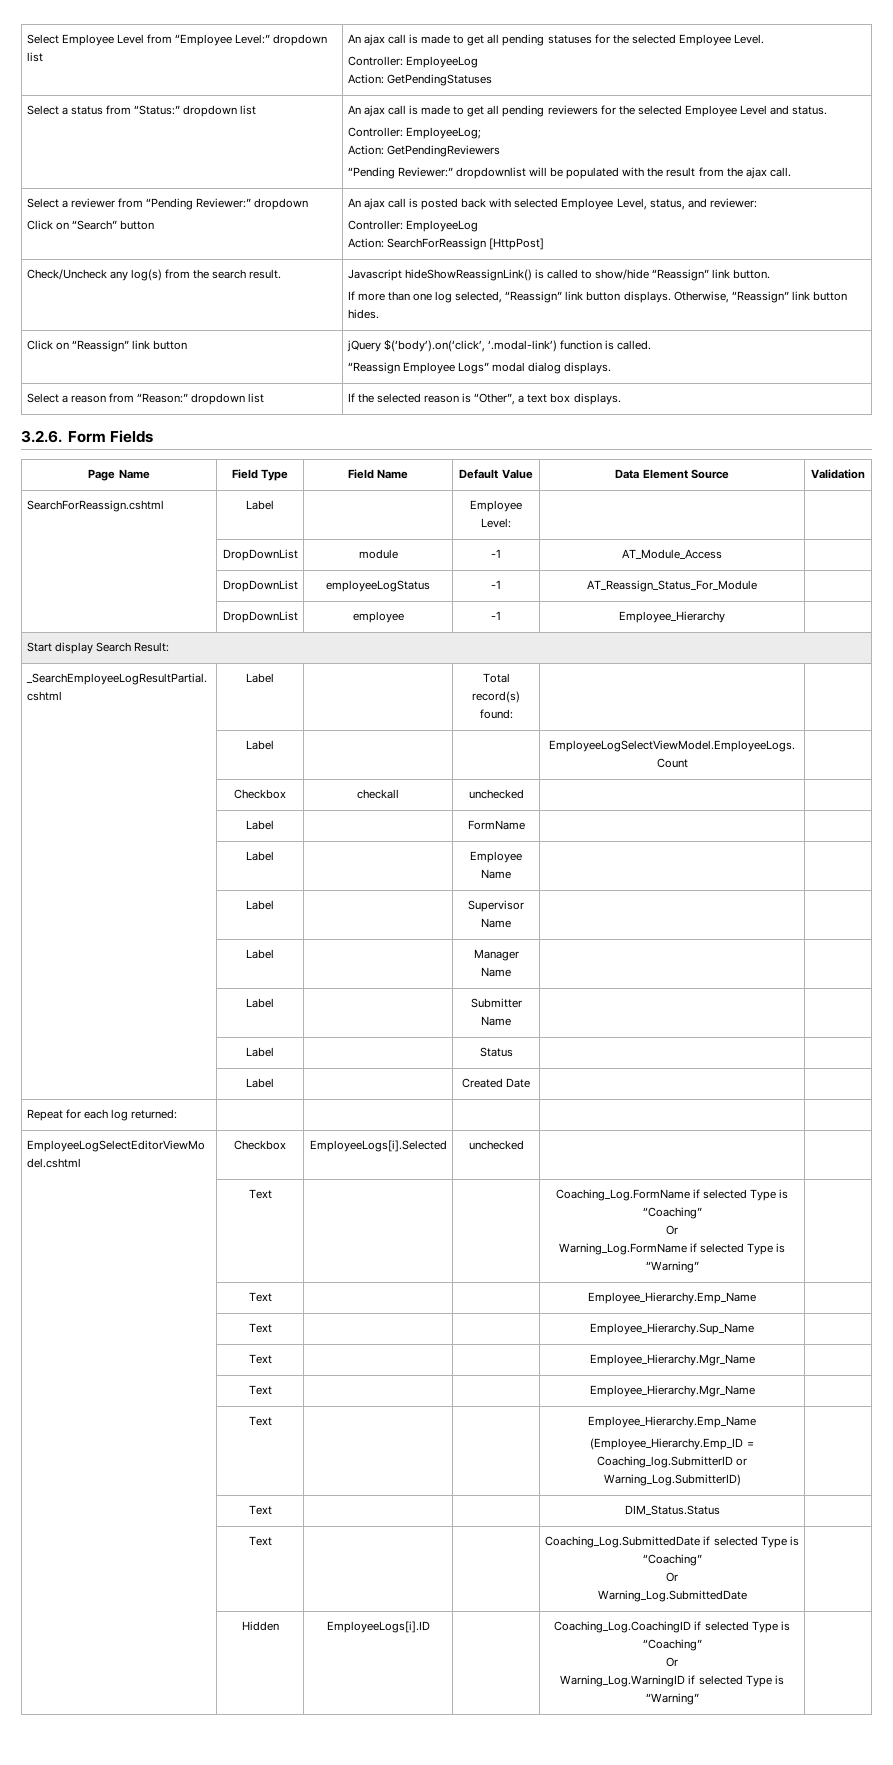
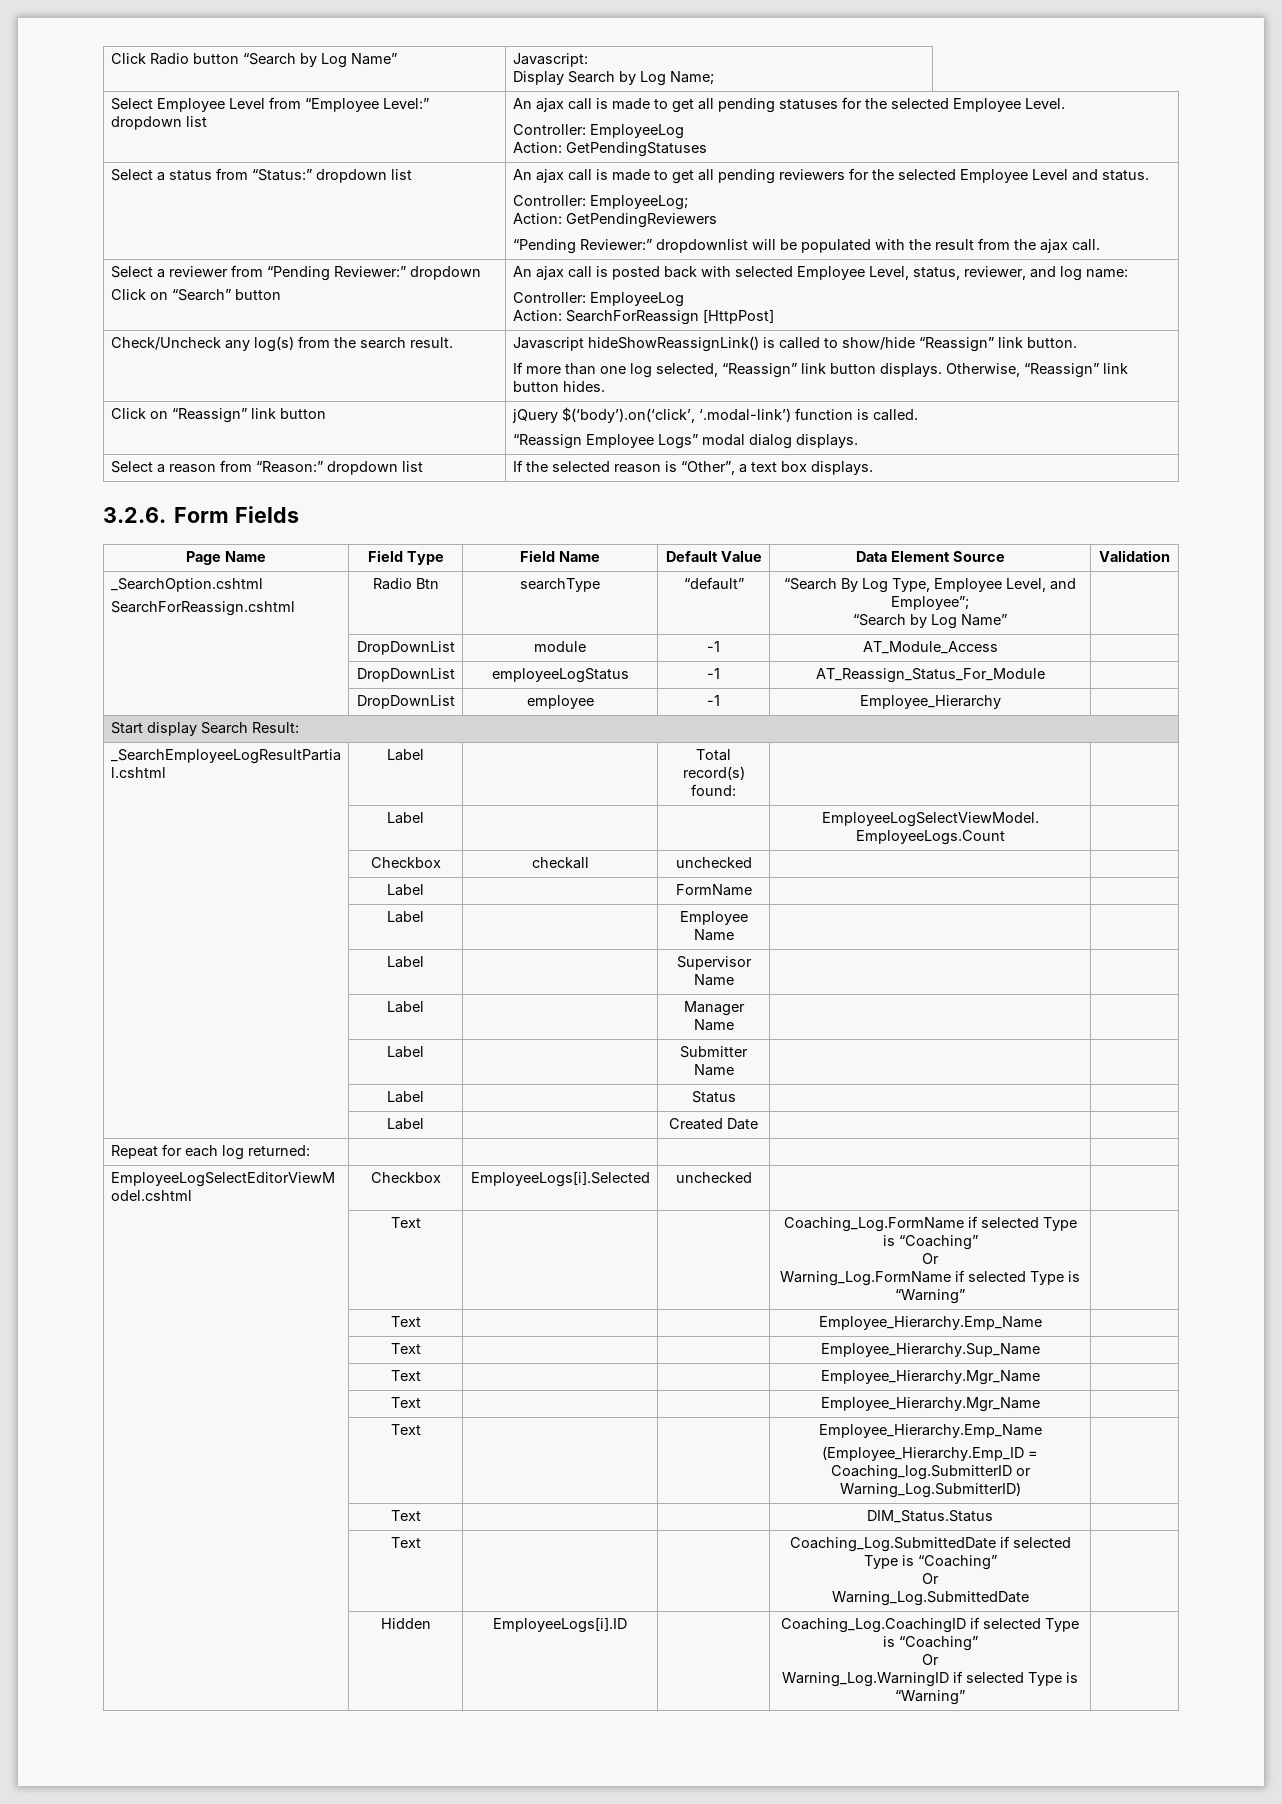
+ Click Radio button “Search by Log Name” | Javascript:
+ Display Search by Log Name;
  Select a reviewer from “Pending Reviewer:” dropdown
- Click on “Search” button | An ajax call is posted back with selected Employee Level, status, and reviewer:
+ Click on “Search” button | An ajax call is posted back with selected Employee Level, status, reviewer, and log name:
- SearchForReassign.cshtml | Label | | Employee Level: | |
+ _SearchOption.cshtml
+ SearchForReassign.cshtml | Radio Btn | searchType | “default” | “Search By Log Type, Employee Level, and Employee”;
+ “Search by Log Name” |

